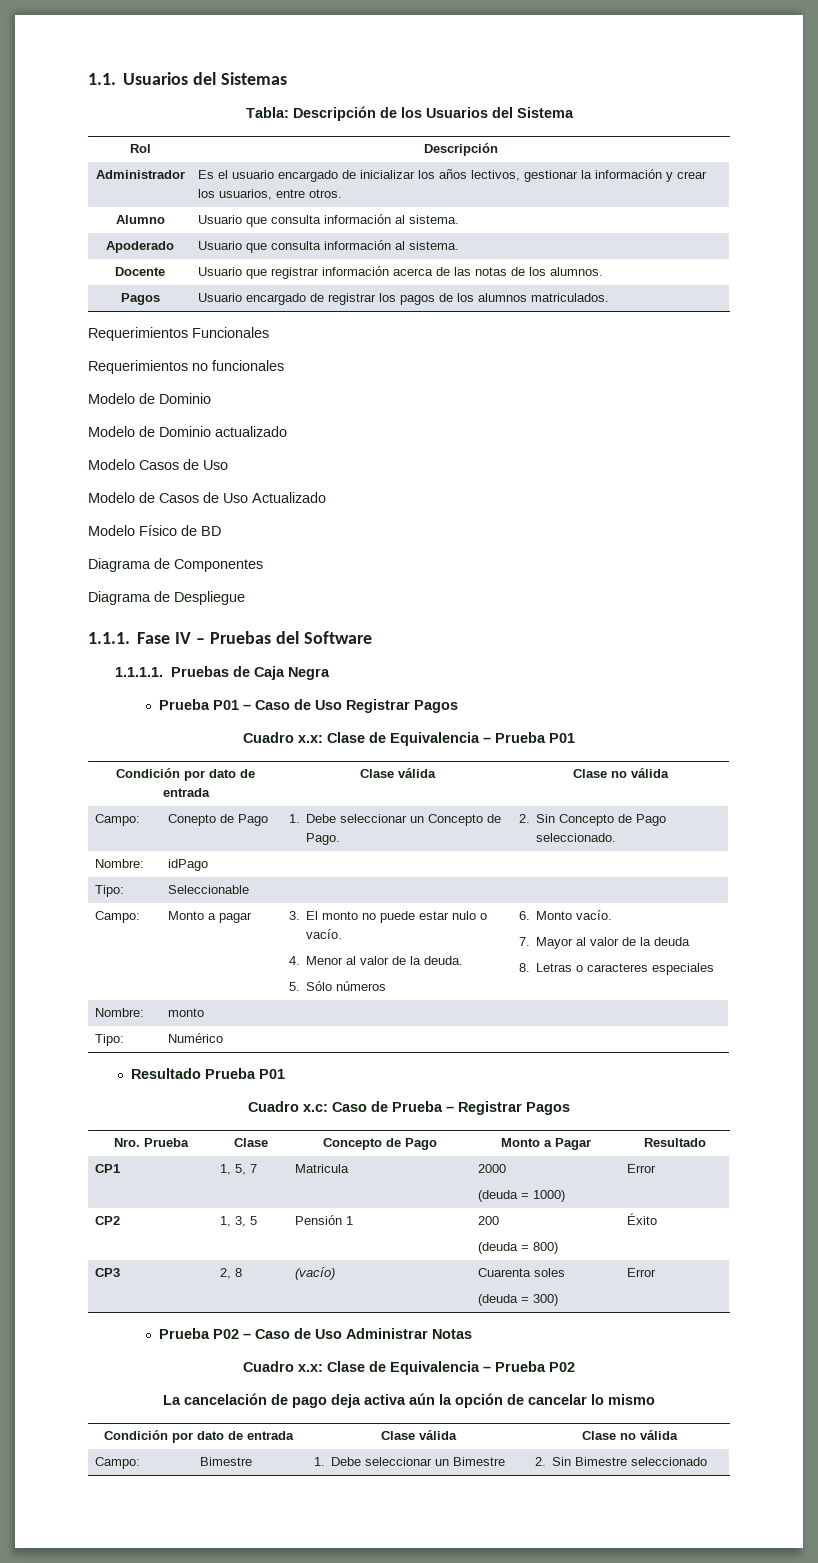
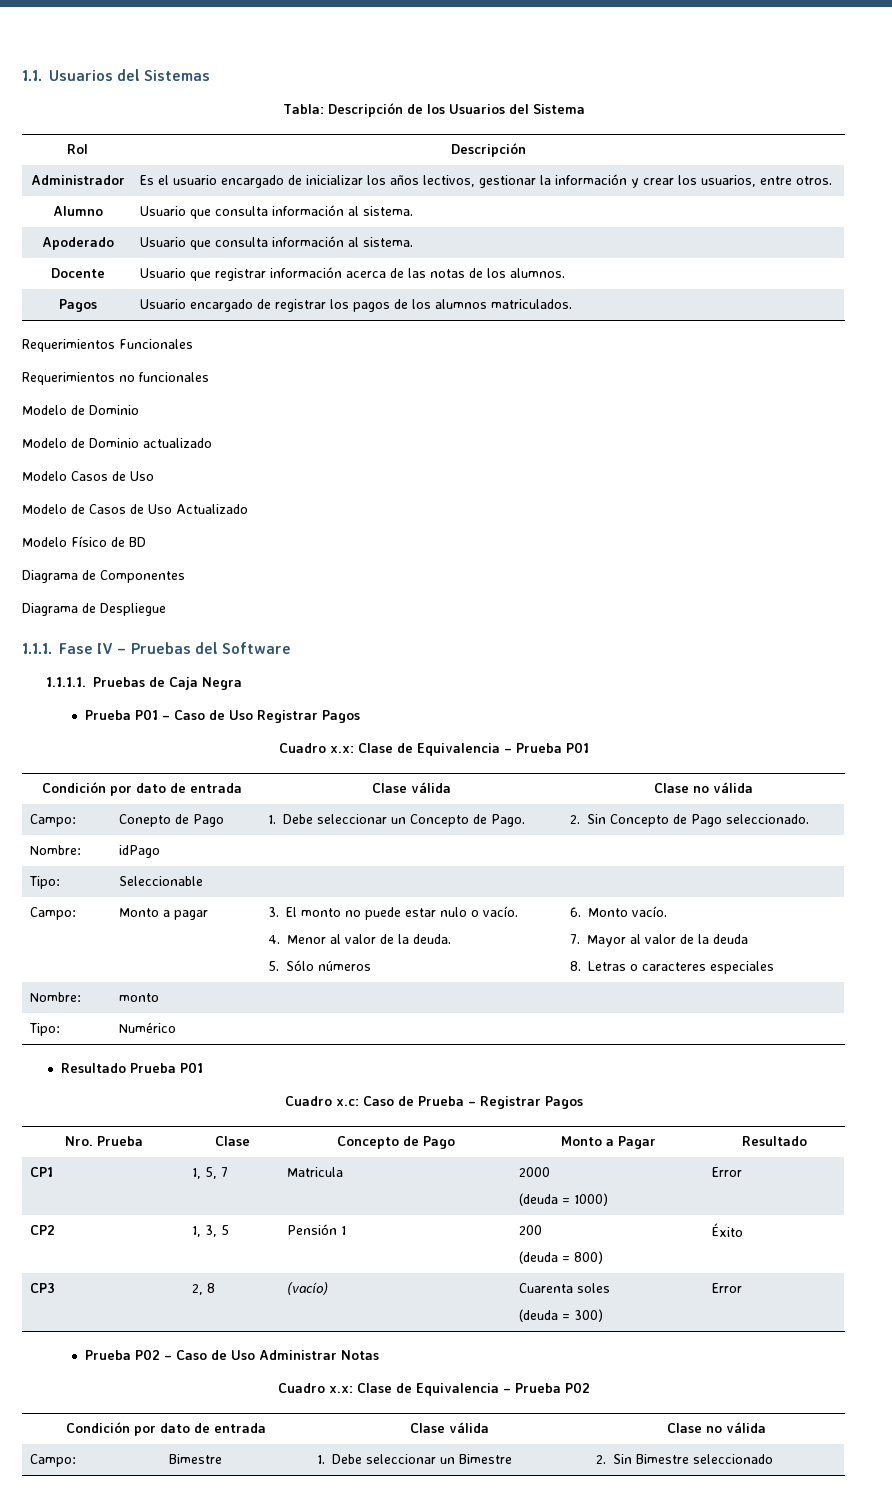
- La cancelación de pago deja activa aún la opción de cancelar lo mismo

